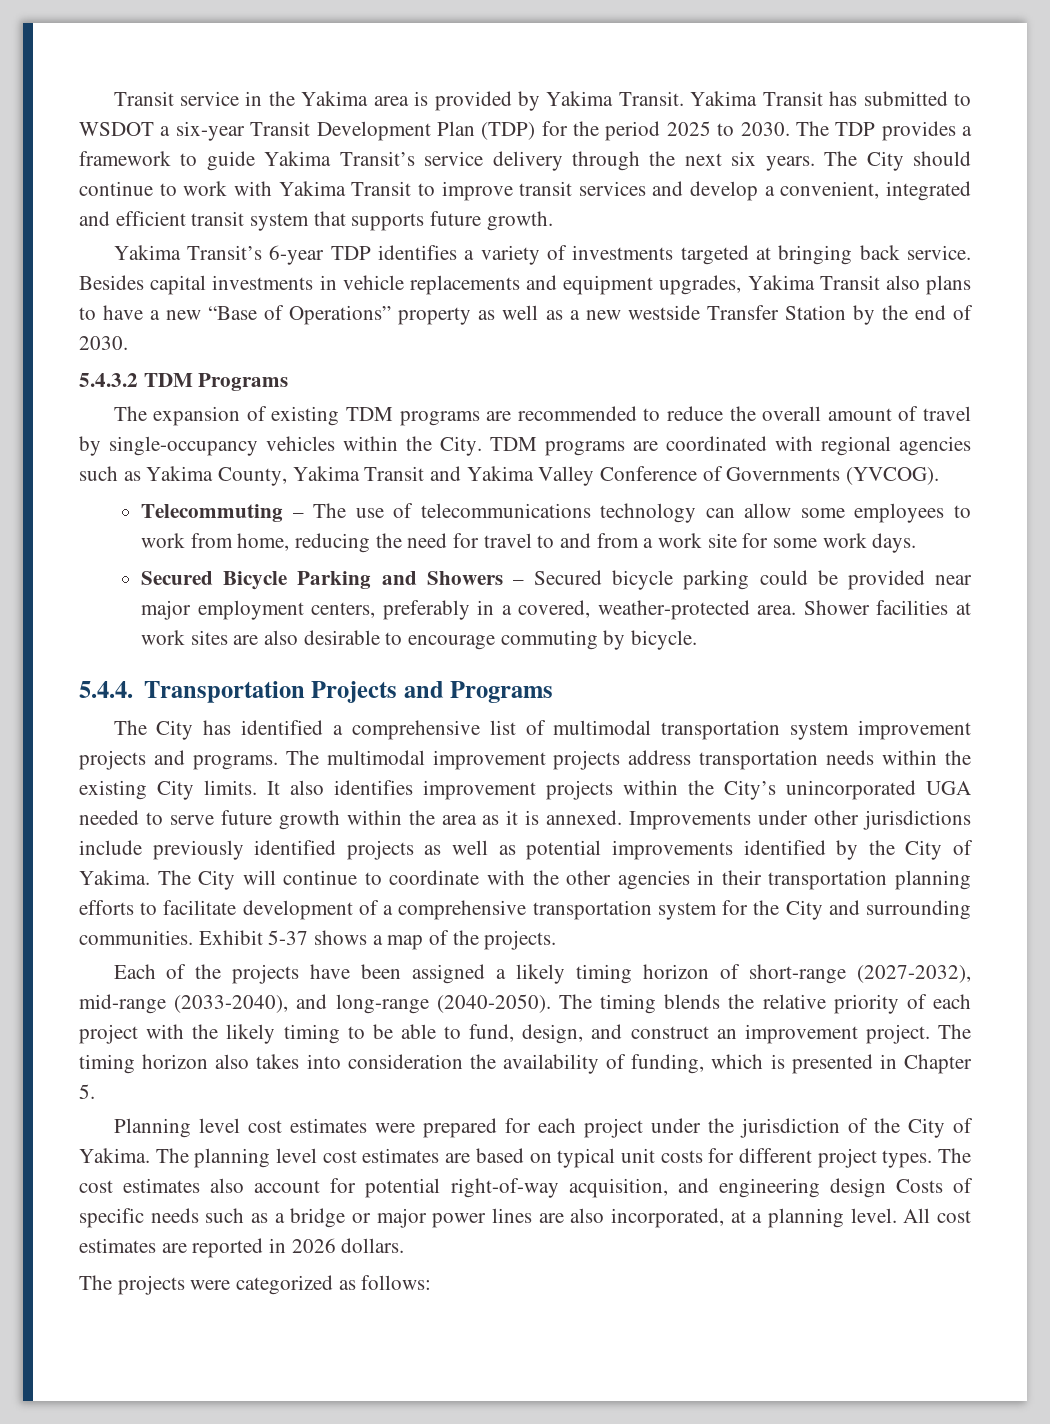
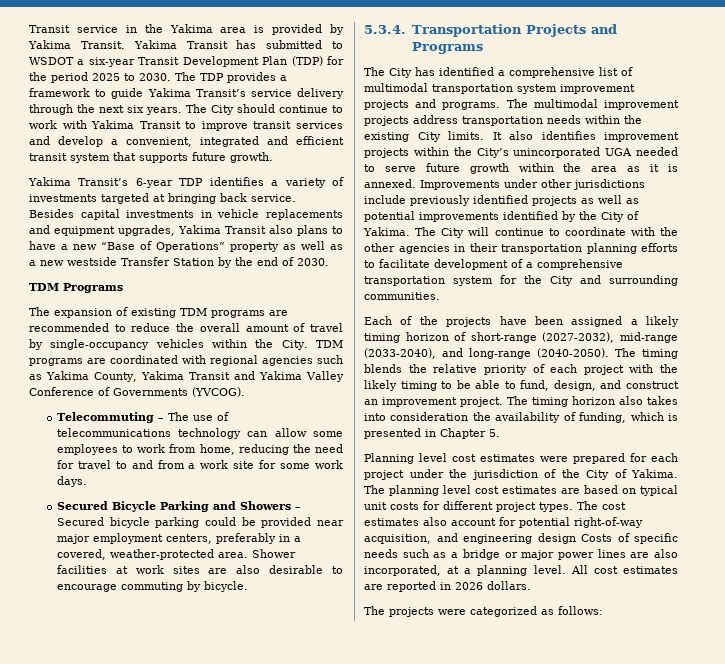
- 5.4.3.2 TDM Programs
+ TDM Programs
- 5.4.4. Transportation Projects and Programs
+ 5.3.4. Transportation Projects and Programs
- Exhibit 5-37 shows a map of the projects.

